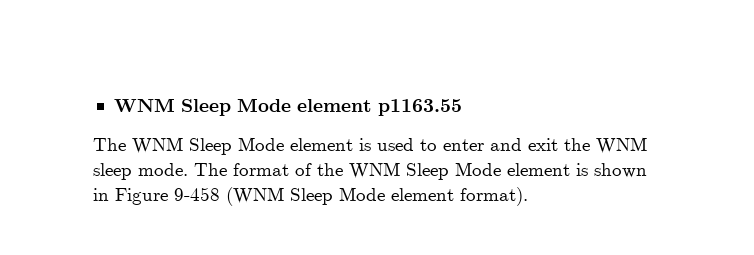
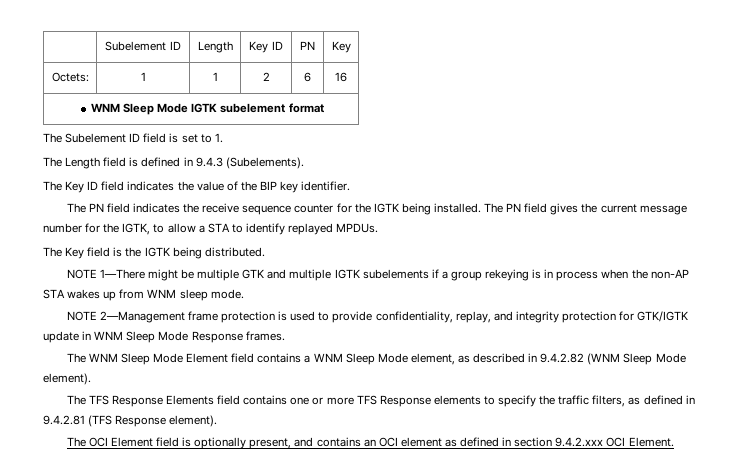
- WNM Sleep Mode element p1163.55
- The WNM Sleep Mode element is used to enter and exit the WNM sleep mode. The format of the WNM Sleep Mode element is shown in Figure 9-458 (WNM Sleep Mode element format).
+ | Subelement ID | Length | Key ID | PN | Key
+ Octets: | 1 | 1 | 2 | 6 | 16
+ WNM Sleep Mode IGTK subelement format
+ The Subelement ID field is set to 1.
+ The Length field is defined in 9.4.3 (Subelements).
+ The Key ID field indicates the value of the BIP key identifier.
+ The PN field indicates the receive sequence counter for the IGTK being installed. The PN field gives the current message number for the IGTK, to allow a STA to identify replayed MPDUs.
+ The Key field is the IGTK being distributed.
+ NOTE 1—There might be multiple GTK and multiple IGTK subelements if a group rekeying is in process when the non-AP STA wakes up from WNM sleep mode.
+ NOTE 2—Management frame protection is used to provide confidentiality, replay, and integrity protection for GTK/IGTK update in WNM Sleep Mode Response frames.
+ The WNM Sleep Mode Element field contains a WNM Sleep Mode element, as described in 9.4.2.82 (WNM Sleep Mode element).
+ The TFS Response Elements field contains one or more TFS Response elements to specify the traffic filters, as defined in 9.4.2.81 (TFS Response element).
+ The OCI Element field is optionally present, and contains an OCI element as defined in section 9.4.2.xxx OCI Element.

